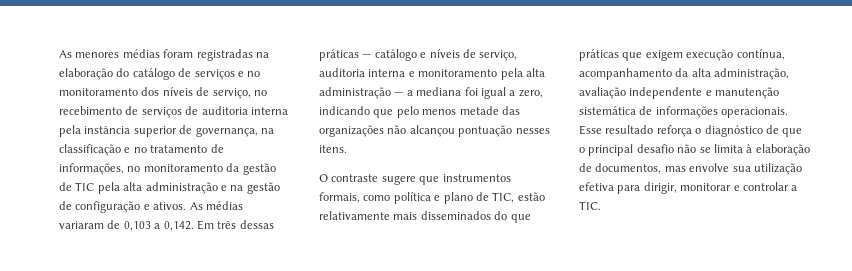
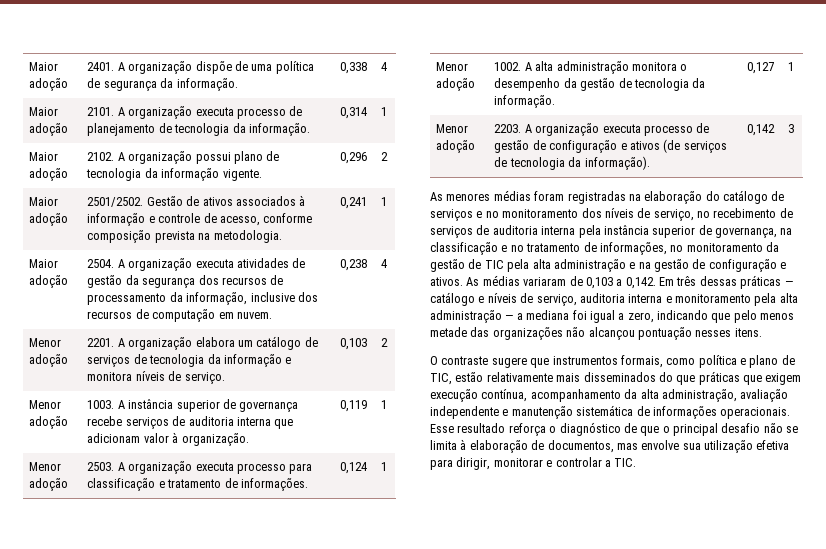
+ Maior adoção | 2401. A organização dispõe de uma política de segurança da informação. | 0,338 | 4
+ Maior adoção | 2101. A organização executa processo de planejamento de tecnologia da informação. | 0,314 | 1
+ Maior adoção | 2102. A organização possui plano de tecnologia da informação vigente. | 0,296 | 2
+ Maior adoção | 2501/2502. Gestão de ativos associados à informação e controle de acesso, conforme composição prevista na metodologia. | 0,241 | 1
+ Maior adoção | 2504. A organização executa atividades de gestão da segurança dos recursos de processamento da informação, inclusive dos recursos de computação em nuvem. | 0,238 | 4
+ Menor adoção | 2201. A organização elabora um catálogo de serviços de tecnologia da informação e monitora níveis de serviço. | 0,103 | 2
+ Menor adoção | 1003. A instância superior de governança recebe serviços de auditoria interna que adicionam valor à organização. | 0,119 | 1
+ Menor adoção | 2503. A organização executa processo para classificação e tratamento de informações. | 0,124 | 1
+ Menor adoção | 1002. A alta administração monitora o desempenho da gestão de tecnologia da informação. | 0,127 | 1
+ Menor adoção | 2203. A organização executa processo de gestão de configuração e ativos (de serviços de tecnologia da informação). | 0,142 | 3

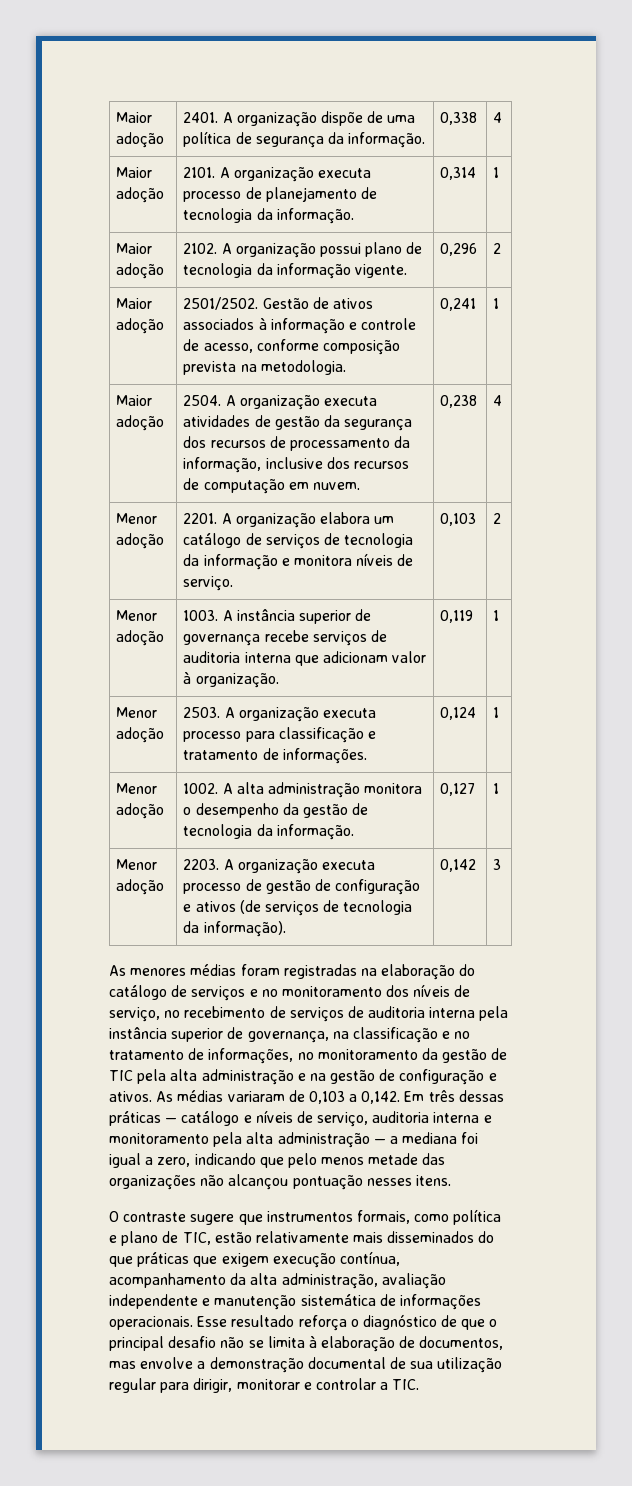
- Esse resultado reforça o diagnóstico de que o principal desafio não se limita à elaboração de documentos, mas envolve sua utilização efetiva para dirigir, monitorar e controlar a TIC.
+ Esse resultado reforça o diagnóstico de que o principal desafio não se limita à elaboração de documentos, mas envolve a demonstração documental de sua utilização regular para dirigir, monitorar e controlar a TIC.

